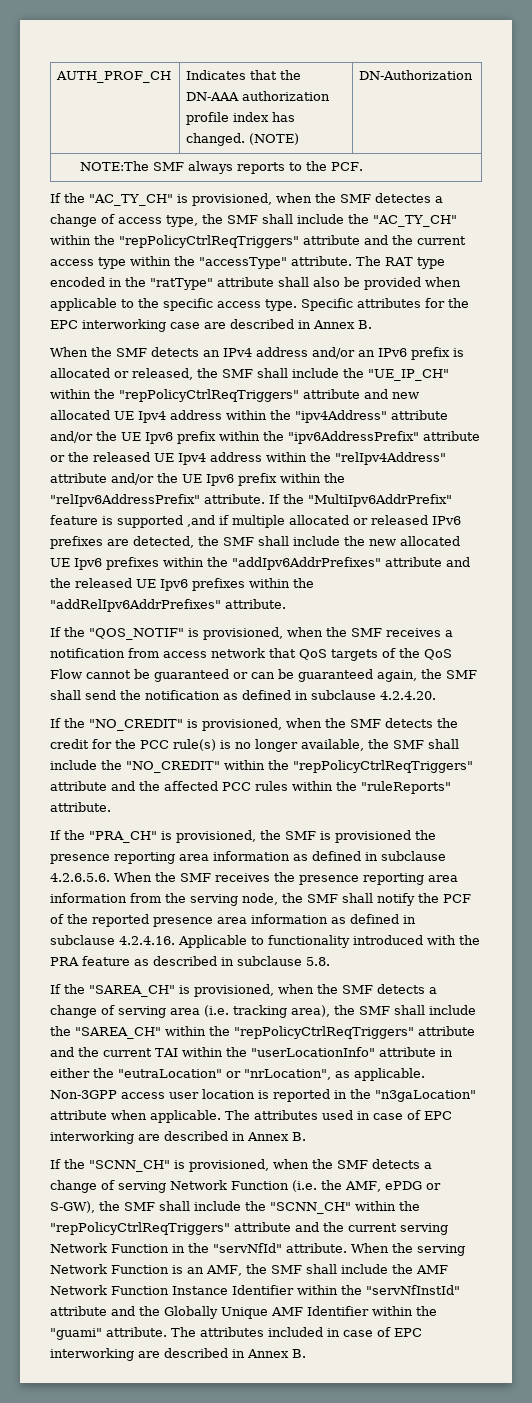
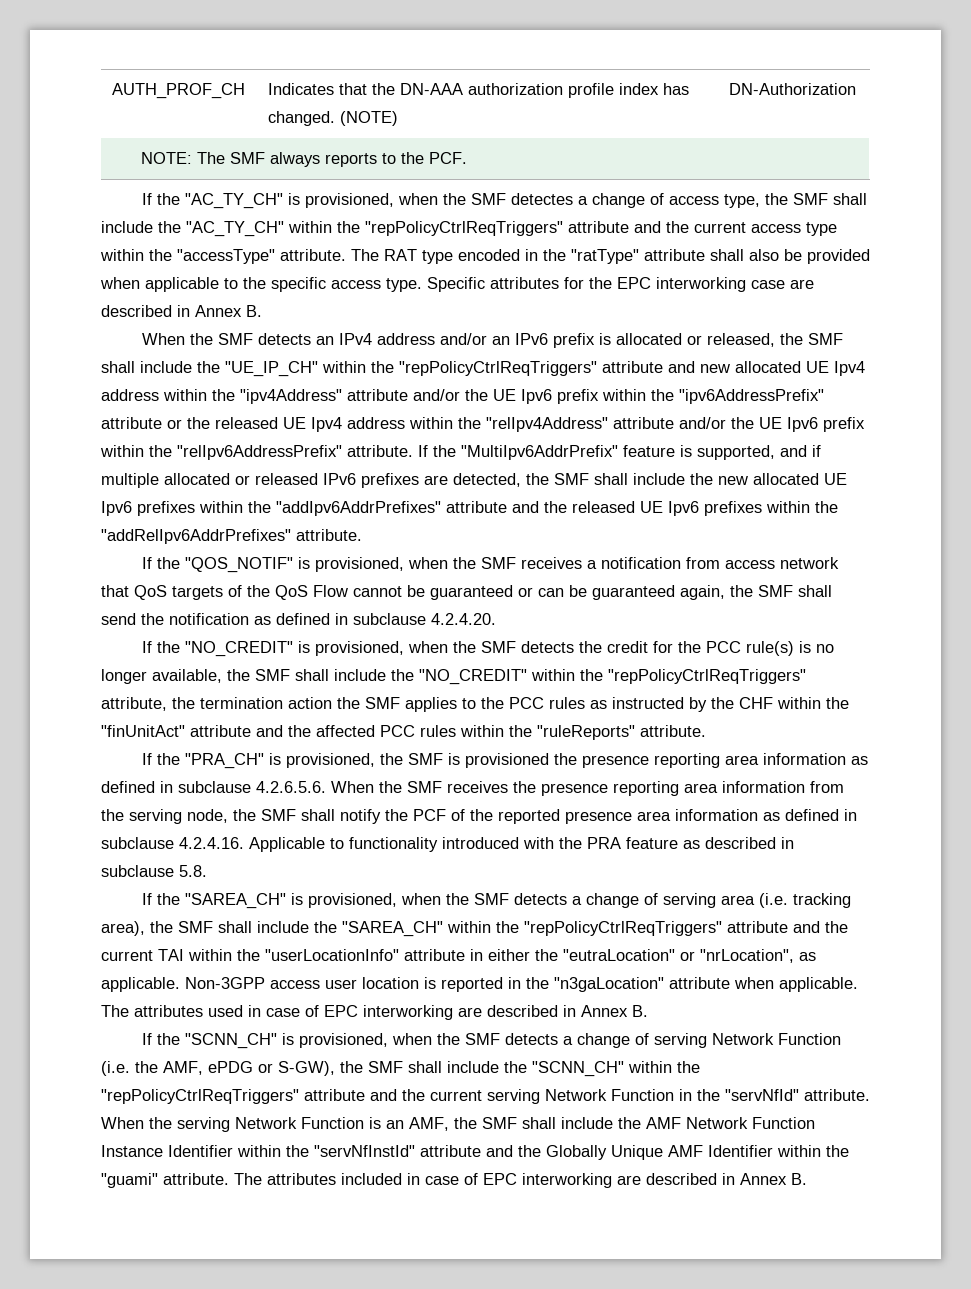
- NOTE:The SMF always reports to the PCF.
+ NOTE: The SMF always reports to the PCF.
- If the "MultiIpv6AddrPrefix" feature is supported ,and if multiple allocated or released IPv6 prefixes are detected, the SMF shall include the new allocated UE Ipv6 prefixes within the "addIpv6AddrPrefixes" attribute and the released UE Ipv6 prefixes within the "addRelIpv6AddrPrefixes" attribute.
+ If the "MultiIpv6AddrPrefix" feature is supported, and if multiple allocated or released IPv6 prefixes are detected, the SMF shall include the new allocated UE Ipv6 prefixes within the "addIpv6AddrPrefixes" attribute and the released UE Ipv6 prefixes within the "addRelIpv6AddrPrefixes" attribute.
- If the "NO_CREDIT" is provisioned, when the SMF detects the credit for the PCC rule(s) is no longer available, the SMF shall include the "NO_CREDIT" within the "repPolicyCtrlReqTriggers" attribute and the affected PCC rules within the "ruleReports" attribute.
+ If the "NO_CREDIT" is provisioned, when the SMF detects the credit for the PCC rule(s) is no longer available, the SMF shall include the "NO_CREDIT" within the "repPolicyCtrlReqTriggers" attribute, the termination action the SMF applies to the PCC rules as instructed by the CHF within the "finUnitAct" attribute and the affected PCC rules within the "ruleReports" attribute.

